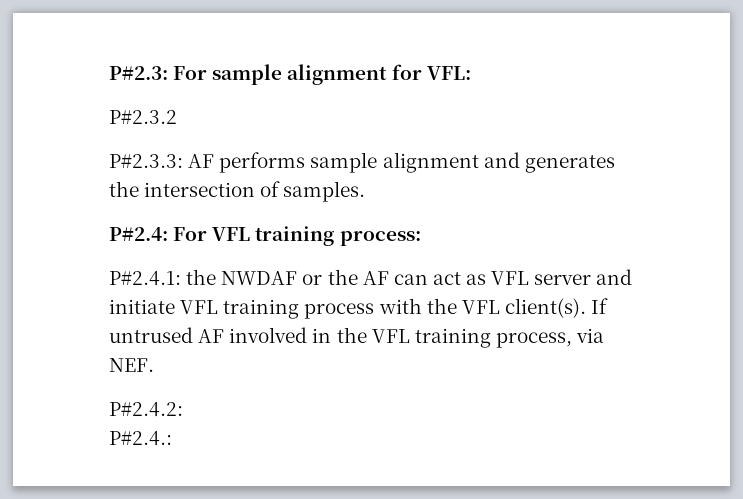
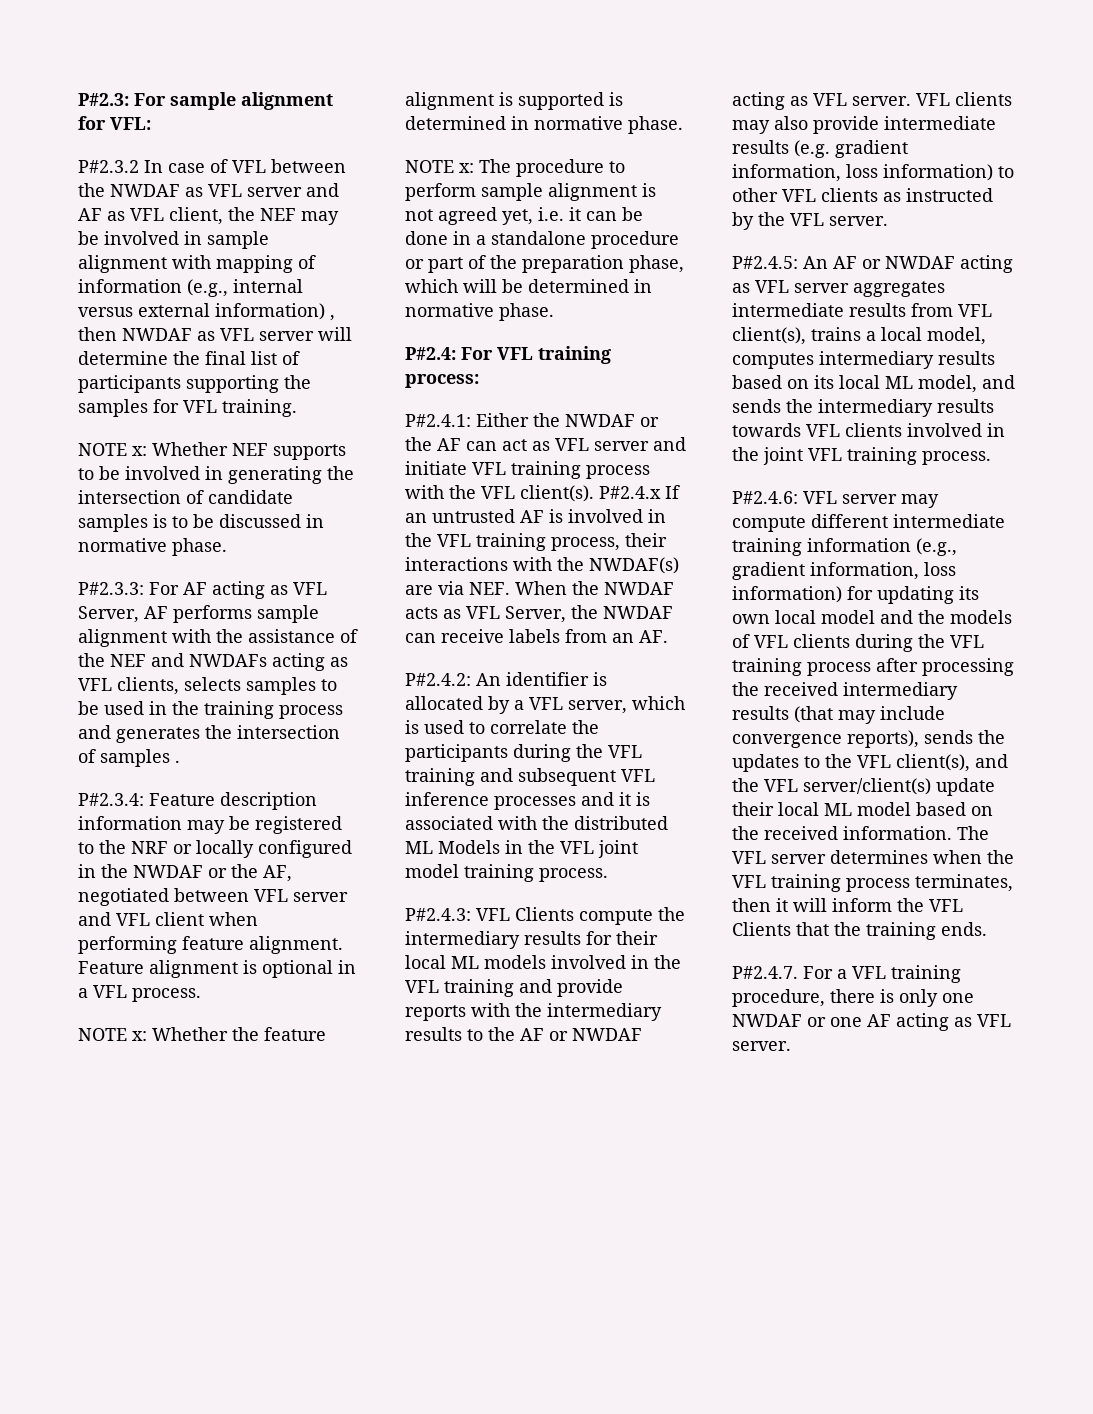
- P#2.3.2
- P#2.3.3: AF performs sample alignment and generates the intersection of samples.
+ P#2.3.2 In case of VFL between the NWDAF as VFL server and AF as VFL client, the NEF may be involved in sample alignment with mapping of information (e.g., internal versus external information) , then NWDAF as VFL server will determine the final list of participants supporting the samples for VFL training.
+ NOTE x: Whether NEF supports to be involved in generating the intersection of candidate samples is to be discussed in normative phase.
+ P#2.3.3: For AF acting as VFL Server, AF performs sample alignment with the assistance of the NEF and NWDAFs acting as VFL clients, selects samples to be used in the training process and generates the intersection of samples .
+ P#2.3.4: Feature description information may be registered to the NRF or locally configured in the NWDAF or the AF, negotiated between VFL server and VFL client when performing feature alignment. Feature alignment is optional in a VFL process.
+ NOTE x: Whether the feature alignment is supported is determined in normative phase.
+ NOTE x: The procedure to perform sample alignment is not agreed yet, i.e. it can be done in a standalone procedure or part of the preparation phase, which will be determined in normative phase.
- P#2.4.1: the NWDAF or the AF can act as VFL server and initiate VFL training process with the VFL client(s).
+ P#2.4.1: Either the NWDAF or the AF can act as VFL server and initiate VFL training process with the VFL client(s).
- If untrused AF involved in the VFL training process, via NEF.
- P#2.4.2:
- P#2.4.:
+ P#2.4.x If an untrusted AF is involved in the VFL training process, their interactions with the NWDAF(s) are via NEF. When the NWDAF acts as VFL Server, the NWDAF can receive labels from an AF.
+ P#2.4.2: An identifier is allocated by a VFL server, which is used to correlate the participants during the VFL training and subsequent VFL inference processes and it is associated with the distributed ML Models in the VFL joint model training process.
+ P#2.4.3: VFL Clients compute the intermediary results for their local ML models involved in the VFL training and provide reports with the intermediary results to the AF or NWDAF acting as VFL server. VFL clients may also provide intermediate results (e.g. gradient information, loss information) to other VFL clients as instructed by the VFL server.
+ P#2.4.5: An AF or NWDAF acting as VFL server aggregates intermediate results from VFL client(s), trains a local model, computes intermediary results based on its local ML model, and sends the intermediary results towards VFL clients involved in the joint VFL training process.
+ P#2.4.6: VFL server may compute different intermediate training information (e.g., gradient information, loss information) for updating its own local model and the models of VFL clients during the VFL training process after processing the received intermediary results (that may include convergence reports), sends the updates to the VFL client(s), and the VFL server/client(s) update their local ML model based on the received information. The VFL server determines when the VFL training process terminates, then it will inform the VFL Clients that the training ends.
+ P#2.4.7. For a VFL training procedure, there is only one NWDAF or one AF acting as VFL server.

